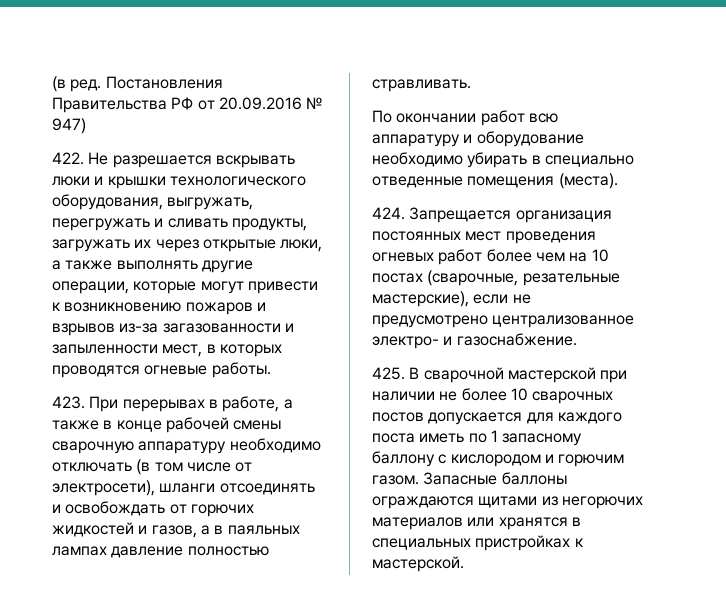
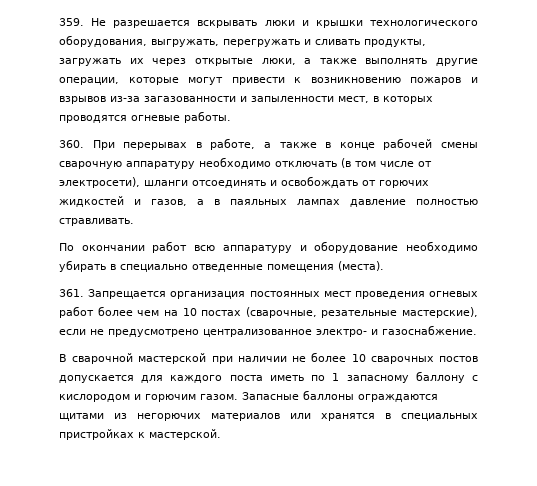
- (в ред. Постановления Правительства РФ от 20.09.2016 № 947)
- 422. Не разрешается вскрывать люки и крышки технологического оборудования, выгружать, перегружать и сливать продукты, загружать их через открытые люки, а также выполнять другие операции, которые могут привести к возникновению пожаров и взрывов из-за загазованности и запыленности мест, в которых проводятся огневые работы.
+ 359. Не разрешается вскрывать люки и крышки технологического оборудования, выгружать, перегружать и сливать продукты, загружать их через открытые люки, а также выполнять другие операции, которые могут привести к возникновению пожаров и взрывов из-за загазованности и запыленности мест, в которых проводятся огневые работы.
- 423. При перерывах в работе, а также в конце рабочей смены сварочную аппаратуру необходимо отключать (в том числе от электросети), шланги отсоединять и освобождать от горючих жидкостей и газов, а в паяльных лампах давление полностью стравливать.
+ 360. При перерывах в работе, а также в конце рабочей смены сварочную аппаратуру необходимо отключать (в том числе от электросети), шланги отсоединять и освобождать от горючих жидкостей и газов, а в паяльных лампах давление полностью стравливать.
- 424. Запрещается организация постоянных мест проведения огневых работ более чем на 10 постах (сварочные, резательные мастерские), если не предусмотрено централизованное электро- и газоснабжение.
+ 361. Запрещается организация постоянных мест проведения огневых работ более чем на 10 постах (сварочные, резательные мастерские), если не предусмотрено централизованное электро- и газоснабжение.
- 425. В сварочной мастерской при наличии не более 10 сварочных постов допускается для каждого поста иметь по 1 запасному баллону с кислородом и горючим газом.
+ В сварочной мастерской при наличии не более 10 сварочных постов допускается для каждого поста иметь по 1 запасному баллону с кислородом и горючим газом.

